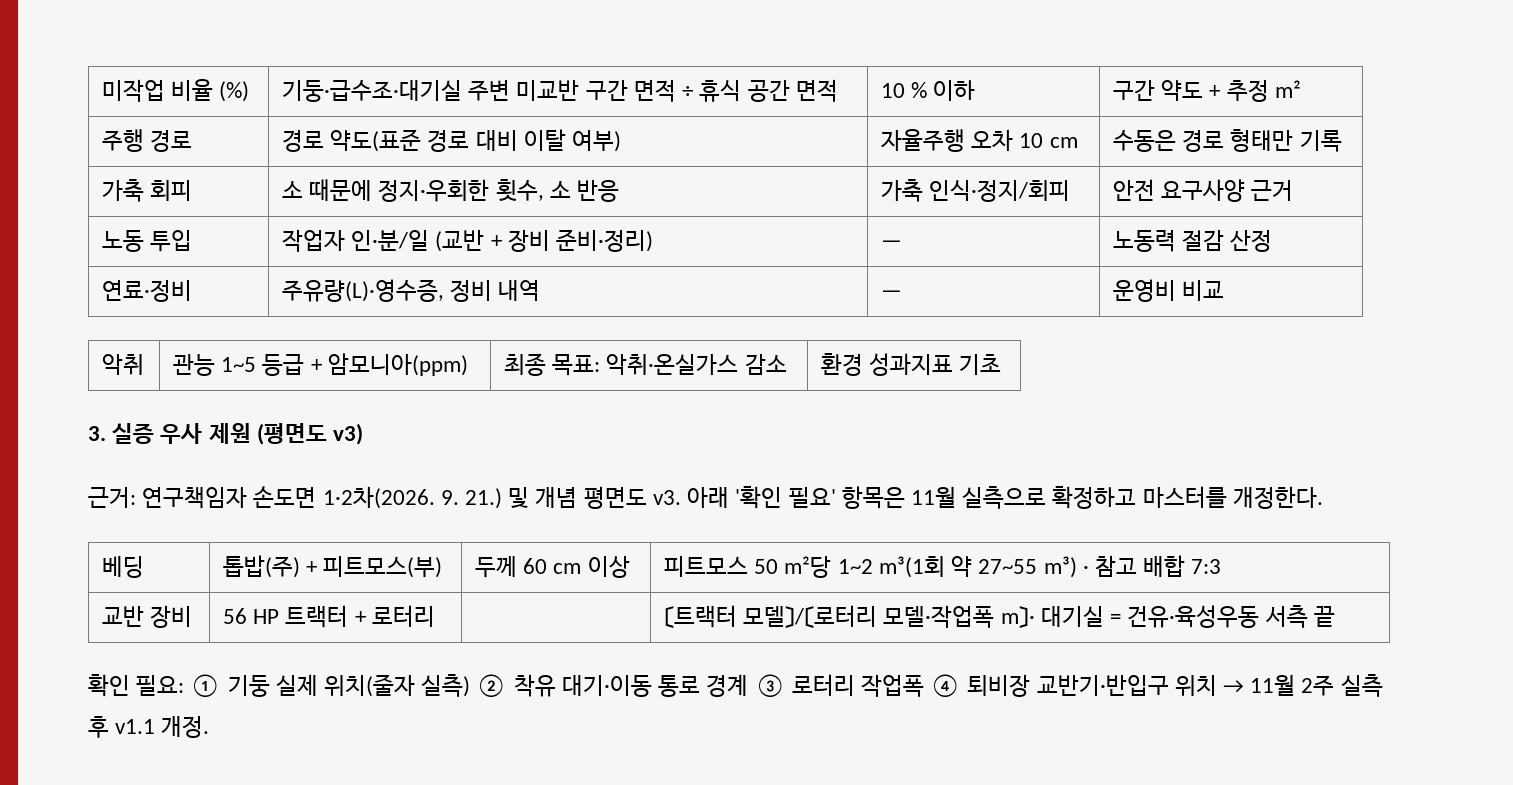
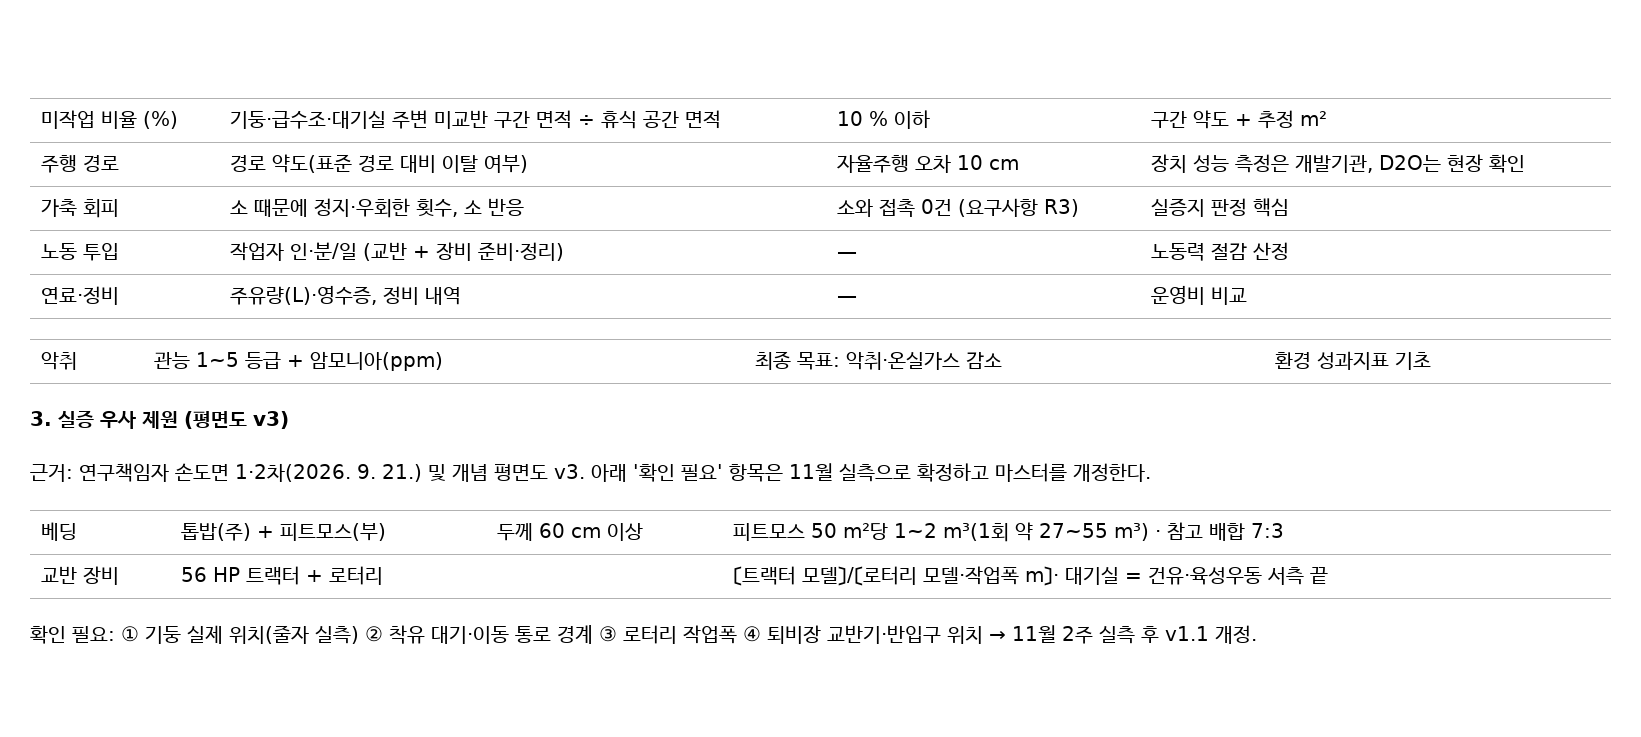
- 주행 경로 | 경로 약도(표준 경로 대비 이탈 여부) | 자율주행 오차 10 cm | 수동은 경로 형태만 기록
+ 주행 경로 | 경로 약도(표준 경로 대비 이탈 여부) | 자율주행 오차 10 cm | 장치 성능 측정은 개발기관, D2O는 현장 확인
- 가축 회피 | 소 때문에 정지·우회한 횟수, 소 반응 | 가축 인식·정지/회피 | 안전 요구사양 근거
+ 가축 회피 | 소 때문에 정지·우회한 횟수, 소 반응 | 소와 접촉 0건 (요구사항 R3) | 실증지 판정 핵심

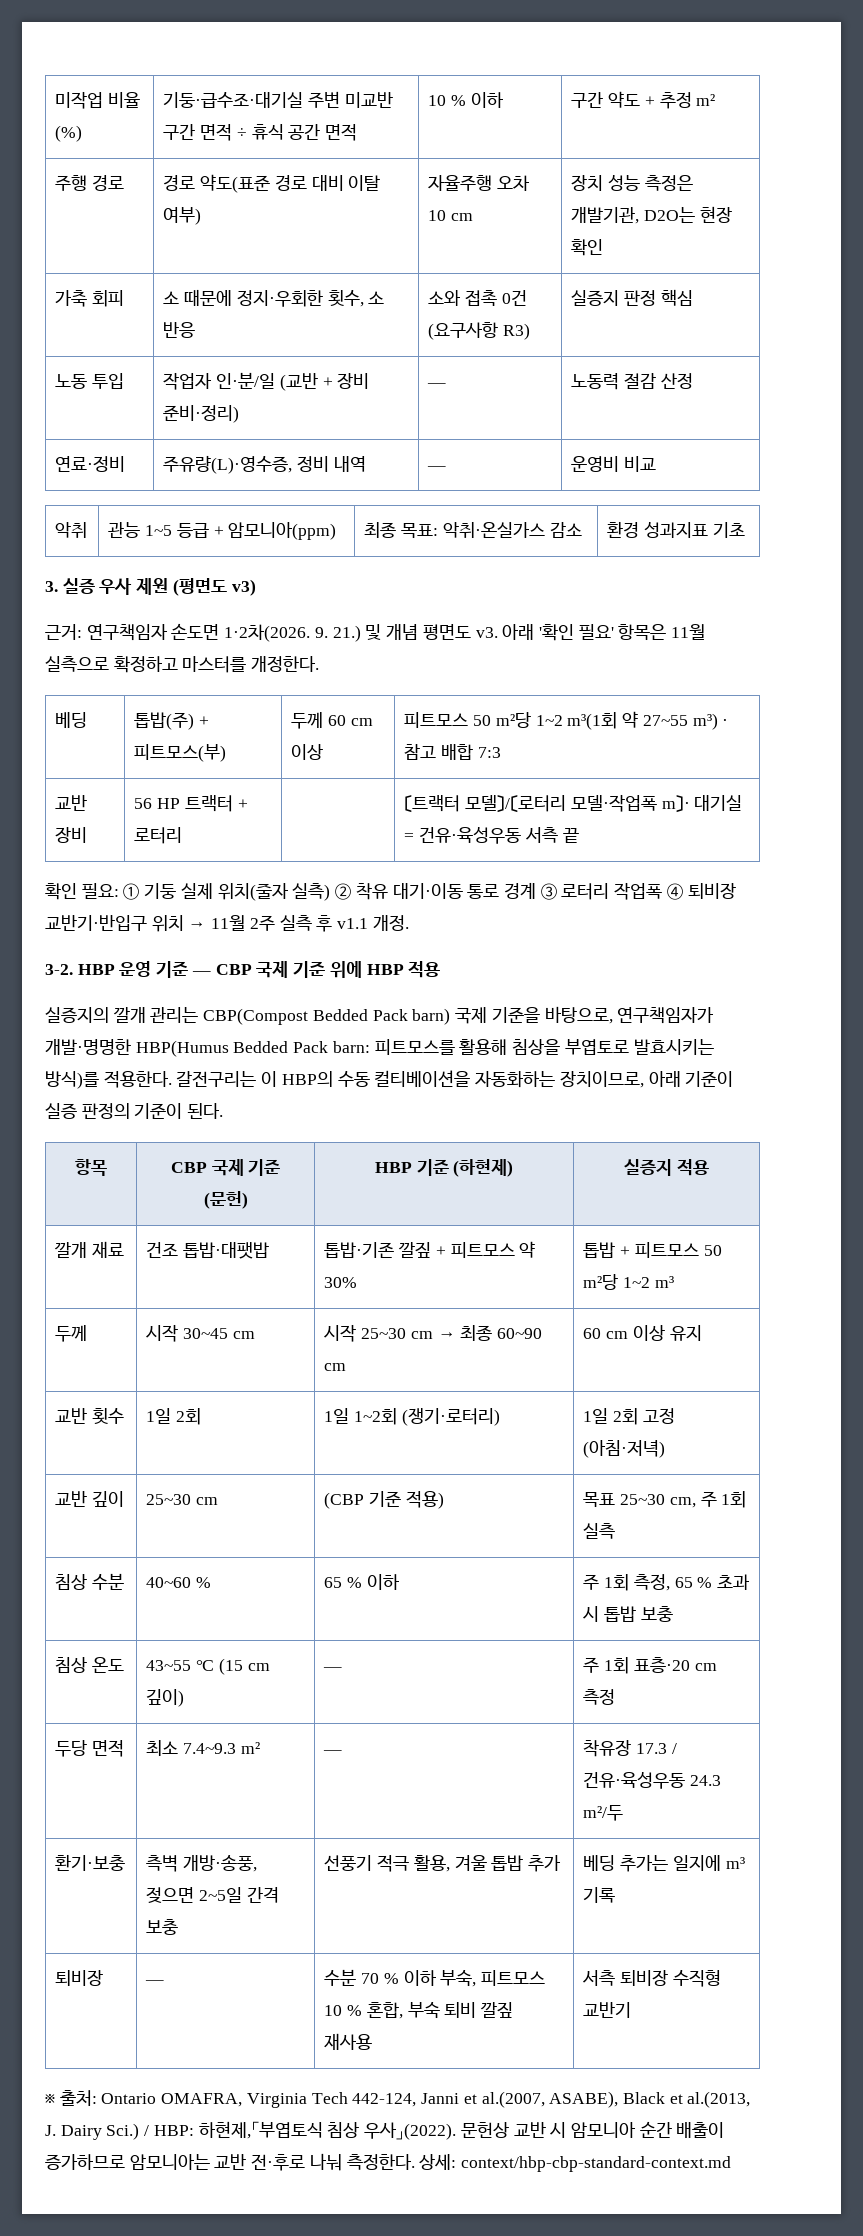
+ 3-2. HBP 운영 기준 — CBP 국제 기준 위에 HBP 적용
+ 실증지의 깔개 관리는 CBP(Compost Bedded Pack barn) 국제 기준을 바탕으로, 연구책임자가 개발·명명한 HBP(Humus Bedded Pack barn: 피트모스를 활용해 침상을 부엽토로 발효시키는 방식)를 적용한다. 갈전구리는 이 HBP의 수동 컬티베이션을 자동화하는 장치이므로, 아래 기준이 실증 판정의 기준이 된다.
+ 항목 | CBP 국제 기준 (문헌) | HBP 기준 (하현제) | 실증지 적용
+ 깔개 재료 | 건조 톱밥·대팻밥 | 톱밥·기존 깔짚 + 피트모스 약 30% | 톱밥 + 피트모스 50 m²당 1~2 m³
+ 두께 | 시작 30~45 cm | 시작 25~30 cm → 최종 60~90 cm | 60 cm 이상 유지
+ 교반 횟수 | 1일 2회 | 1일 1~2회 (쟁기·로터리) | 1일 2회 고정 (아침·저녁)
+ 교반 깊이 | 25~30 cm | (CBP 기준 적용) | 목표 25~30 cm, 주 1회 실측
+ 침상 수분 | 40~60 % | 65 % 이하 | 주 1회 측정, 65 % 초과 시 톱밥 보충
+ 침상 온도 | 43~55 ℃ (15 cm 깊이) | — | 주 1회 표층·20 cm 측정
+ 두당 면적 | 최소 7.4~9.3 m² | — | 착유장 17.3 / 건유·육성우동 24.3 m²/두
+ 환기·보충 | 측벽 개방·송풍, 젖으면 2~5일 간격 보충 | 선풍기 적극 활용, 겨울 톱밥 추가 | 베딩 추가는 일지에 m³ 기록
+ 퇴비장 | — | 수분 70 % 이하 부숙, 피트모스 10 % 혼합, 부숙 퇴비 깔짚 재사용 | 서측 퇴비장 수직형 교반기
+ ※ 출처: Ontario OMAFRA, Virginia Tech 442-124, Janni et al.(2007, ASABE), Black et al.(2013, J. Dairy Sci.) / HBP: 하현제,「부엽토식 침상 우사」(2022). 문헌상 교반 시 암모니아 순간 배출이 증가하므로 암모니아는 교반 전·후로 나눠 측정한다. 상세: context/hbp-cbp-standard-context.md

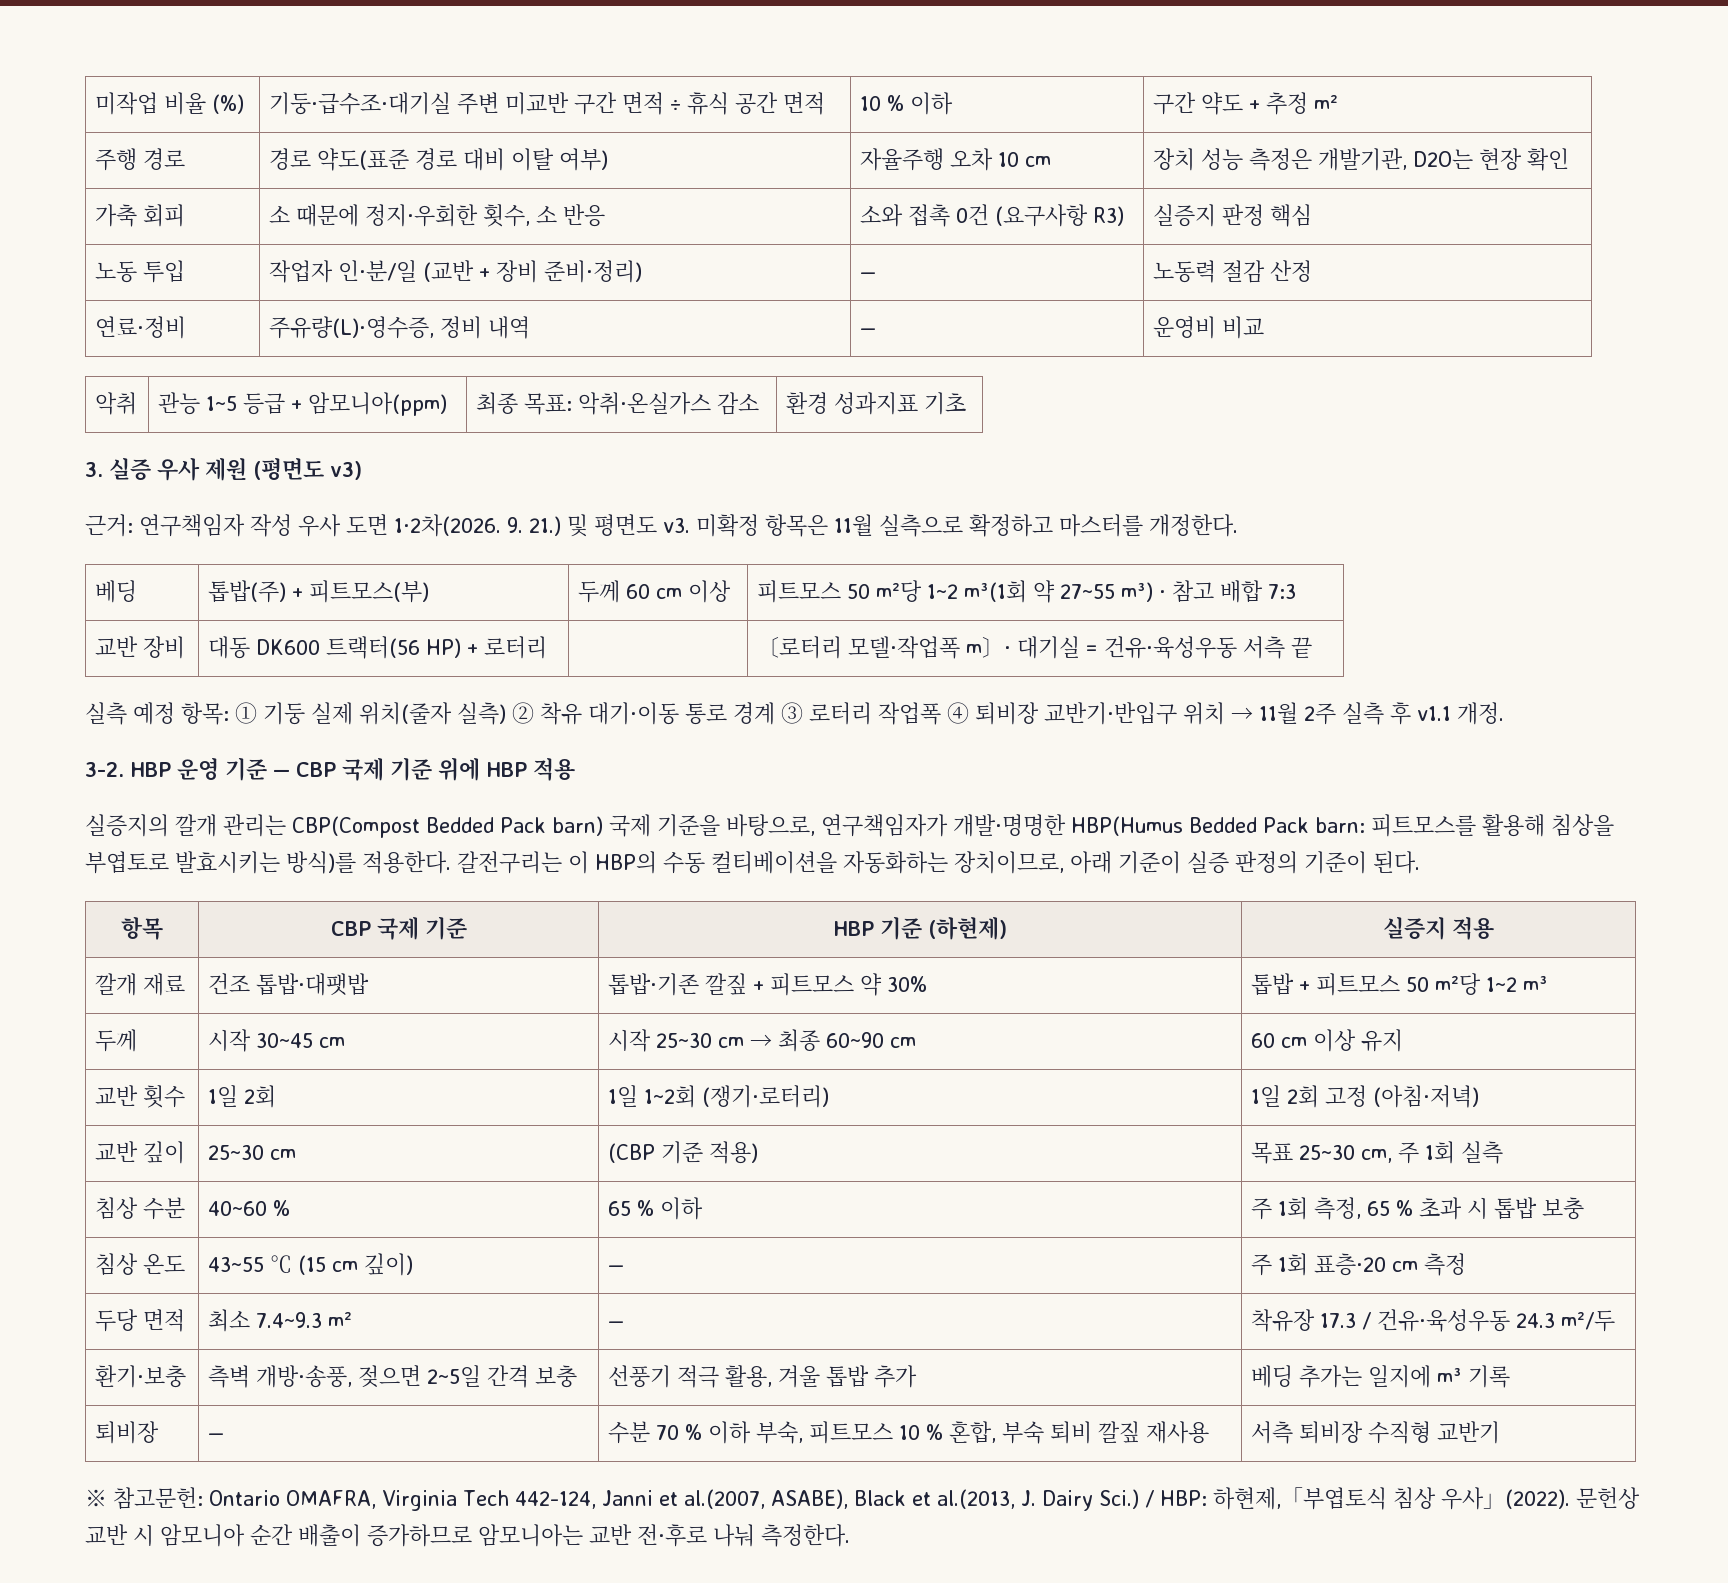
- 근거: 연구책임자 손도면 1·2차(2026.
+ 근거: 연구책임자 작성 우사 도면 1·2차(2026.
- 9. 21.) 및 개념 평면도 v3.
+ 9. 21.) 및 평면도 v3.
- 아래 '확인 필요' 항목은 11월 실측으로 확정하고 마스터를 개정한다.
+ 미확정 항목은 11월 실측으로 확정하고 마스터를 개정한다.
- 교반 장비 | 56 HP 트랙터 + 로터리 | | 〔트랙터 모델〕/〔로터리 모델·작업폭 m〕· 대기실 = 건유·육성우동 서측 끝
+ 교반 장비 | 대동 DK600 트랙터(56 HP) + 로터리 | | 〔로터리 모델·작업폭 m〕· 대기실 = 건유·육성우동 서측 끝
- 확인 필요: ① 기둥 실제 위치(줄자 실측) ② 착유 대기·이동 통로 경계 ③ 로터리 작업폭 ④ 퇴비장 교반기·반입구 위치 → 11월 2주 실측 후 v1.1 개정.
+ 실측 예정 항목: ① 기둥 실제 위치(줄자 실측) ② 착유 대기·이동 통로 경계 ③ 로터리 작업폭 ④ 퇴비장 교반기·반입구 위치 → 11월 2주 실측 후 v1.1 개정.
- 항목 | CBP 국제 기준 (문헌) | HBP 기준 (하현제) | 실증지 적용
+ 항목 | CBP 국제 기준 | HBP 기준 (하현제) | 실증지 적용
- ※ 출처: Ontario OMAFRA, Virginia Tech 442-124, Janni et al.(2007, ASABE), Black et al.(2013, J. Dairy Sci.) / HBP: 하현제,「부엽토식 침상 우사」(2022).
+ ※ 참고문헌: Ontario OMAFRA, Virginia Tech 442-124, Janni et al.(2007, ASABE), Black et al.(2013, J. Dairy Sci.) / HBP: 하현제,「부엽토식 침상 우사」(2022).
- 상세: context/hbp-cbp-standard-context.md

